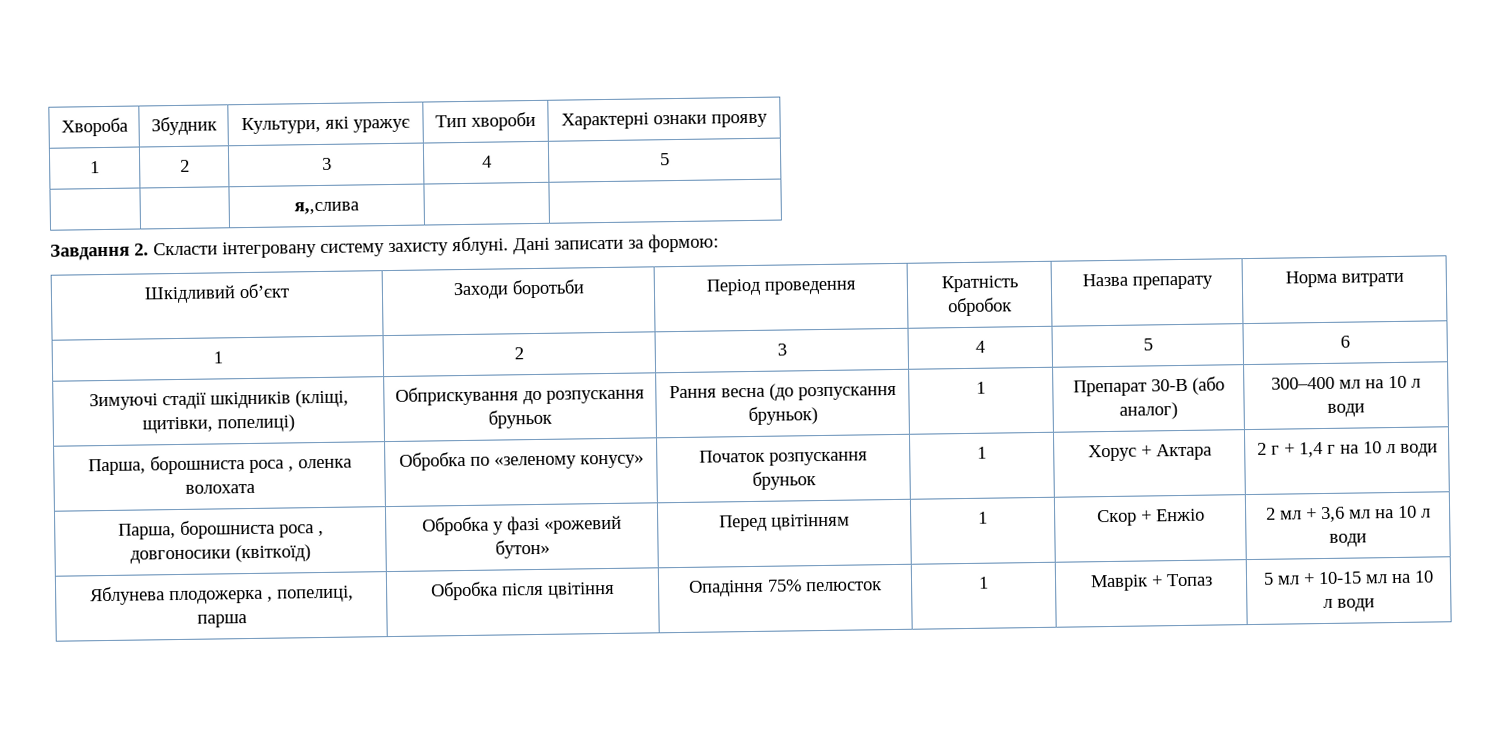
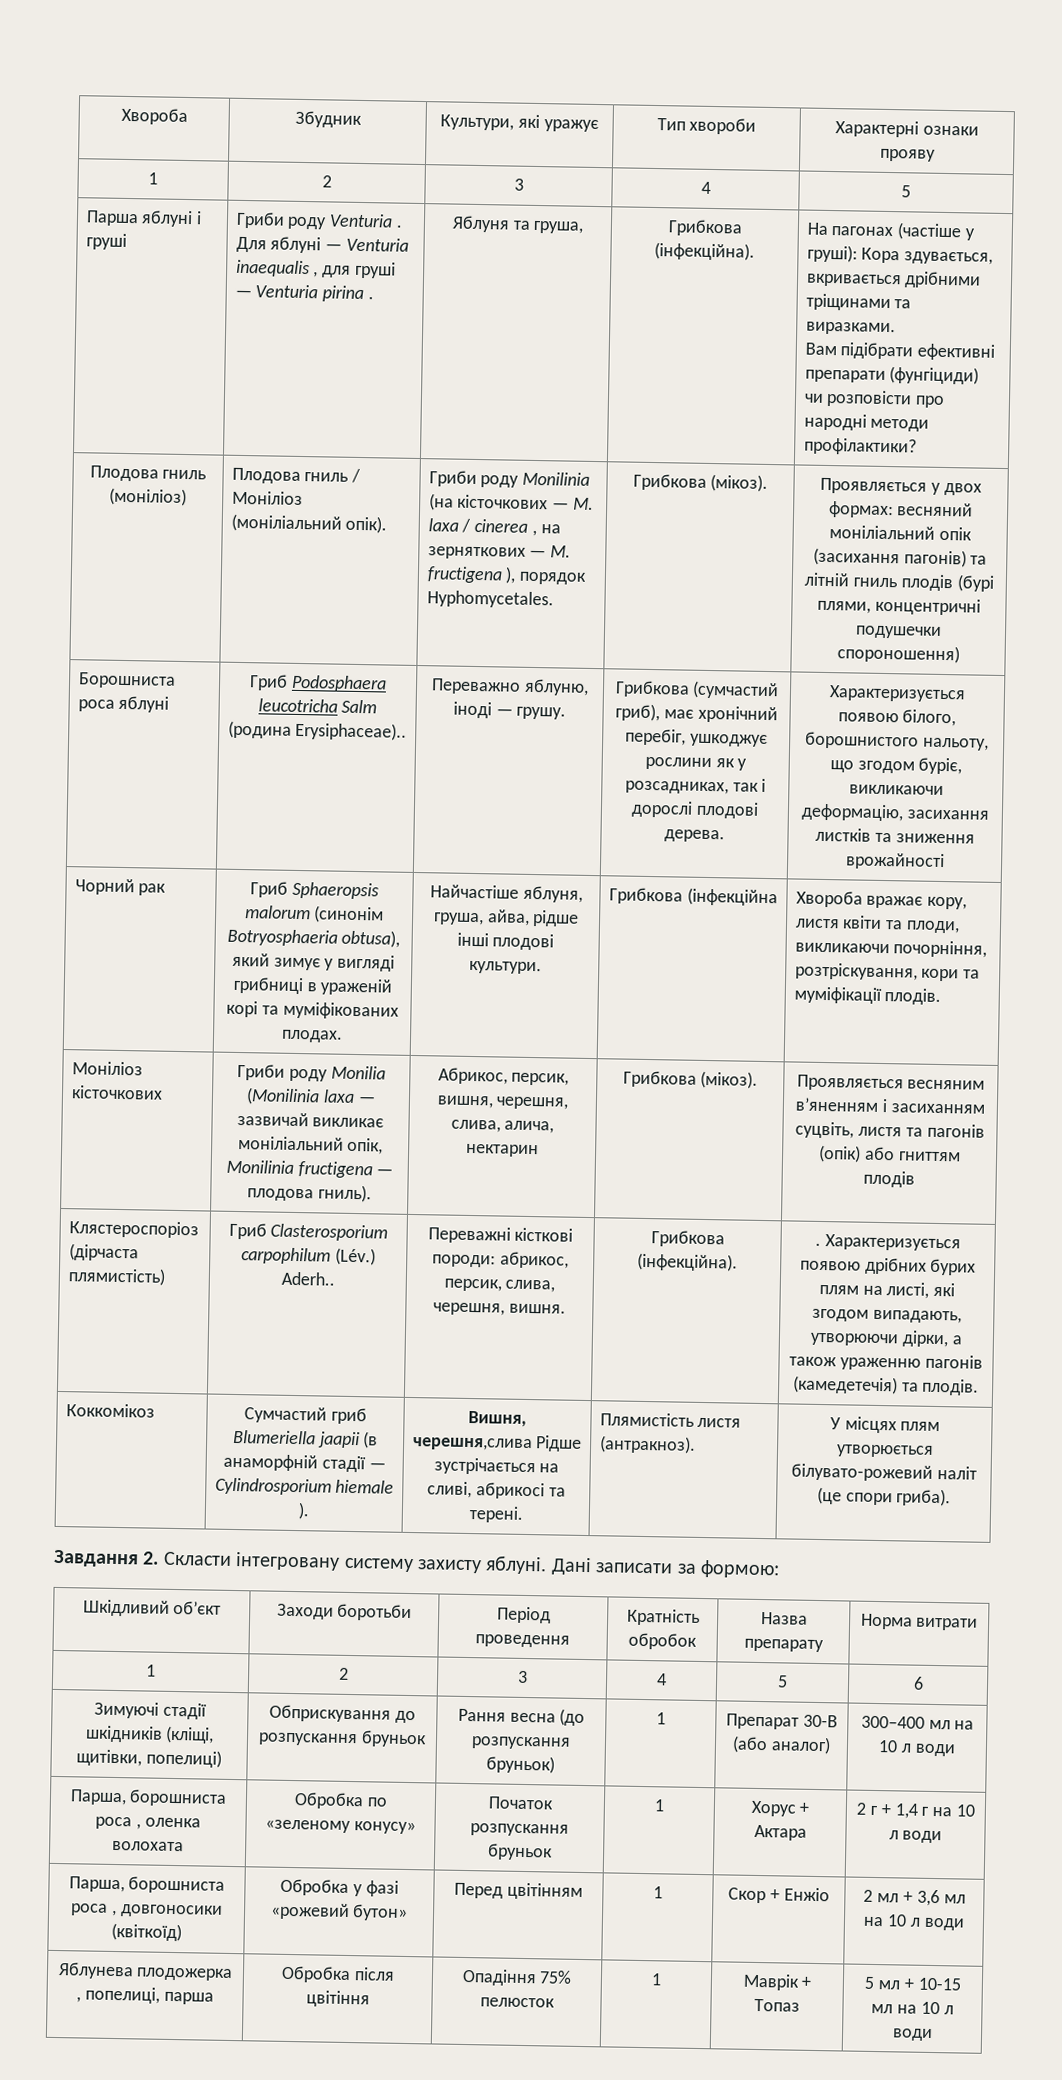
- я,,слива
+ Парша яблуні і груші | Гриби роду Venturia . Для яблуні — Venturia inaequalis , для груші — Venturia pirina . | Яблуня та груша, | Грибкова (інфекційна). | На пагонах (частіше у груші): Кора здувається, вкривається дрібними тріщинами та виразками.
+ Вам підібрати ефективні препарати (фунгіциди) чи розповісти про народні методи профілактики?
+ Плодова гниль (моніліоз) | Плодова гниль / Моніліоз (моніліальний опік). | Гриби роду Monilinia (на кісточкових — M. laxa / cinerea , на зерняткових — M. fructigena ), порядок Hyphomycetales. | Грибкова (мікоз). | Проявляється у двох формах: весняний моніліальний опік (засихання пагонів) та літній гниль плодів (бурі плями, концентричні подушечки спороношення)
+ Борошниста роса яблуні | Гриб Podosphaera leucotricha Salm (родина Erysiphaceae).. | Переважно яблуню, іноді — грушу. | Грибкова (сумчастий гриб), має хронічний перебіг, ушкоджує рослини як у розсадниках, так і дорослі плодові дерева. | Характеризується появою білого, борошнистого нальоту, що згодом буріє, викликаючи деформацію, засихання листків та зниження врожайності
+ Чорний рак | Гриб Sphaeropsis malorum (синонім Botryosphaeria obtusa), який зимує у вигляді грибниці в ураженій корі та муміфікованих плодах. | Найчастіше яблуня, груша, айва, рідше інші плодові культури. | Грибкова (інфекційна | Хвороба вражає кору, листя квіти та плоди, викликаючи почорніння, розтріскування, кори та муміфікації плодів.
+ Моніліоз кісточкових | Гриби роду Monilia (Monilinia laxa — зазвичай викликає моніліальний опік, Monilinia fructigena — плодова гниль). | Абрикос, персик, вишня, черешня, слива, алича, нектарин | Грибкова (мікоз). | Проявляється весняним в’яненням і засиханням суцвіть, листя та пагонів (опік) або гниттям плодів
+ Клястероспоріоз (дірчаста плямистість) | Гриб Clasterosporium carpophilum (Lév.) Aderh.. | Переважні кісткові породи: абрикос, персик, слива, черешня, вишня. | Грибкова (інфекційна). | . Характеризується появою дрібних бурих плям на листі, які згодом випадають, утворюючи дірки, а також ураженню пагонів (камедетечія) та плодів.
+ Коккомікоз | Сумчастий гриб Blumeriella jaapii (в анаморфній стадії — Cylindrosporium hiemale ). | Вишня, черешня,слива Рідше зустрічається на сливі, абрикосі та терені. | Плямистість листя (антракноз). | У місцях плям утворюється білувато-рожевий наліт (це спори гриба).

